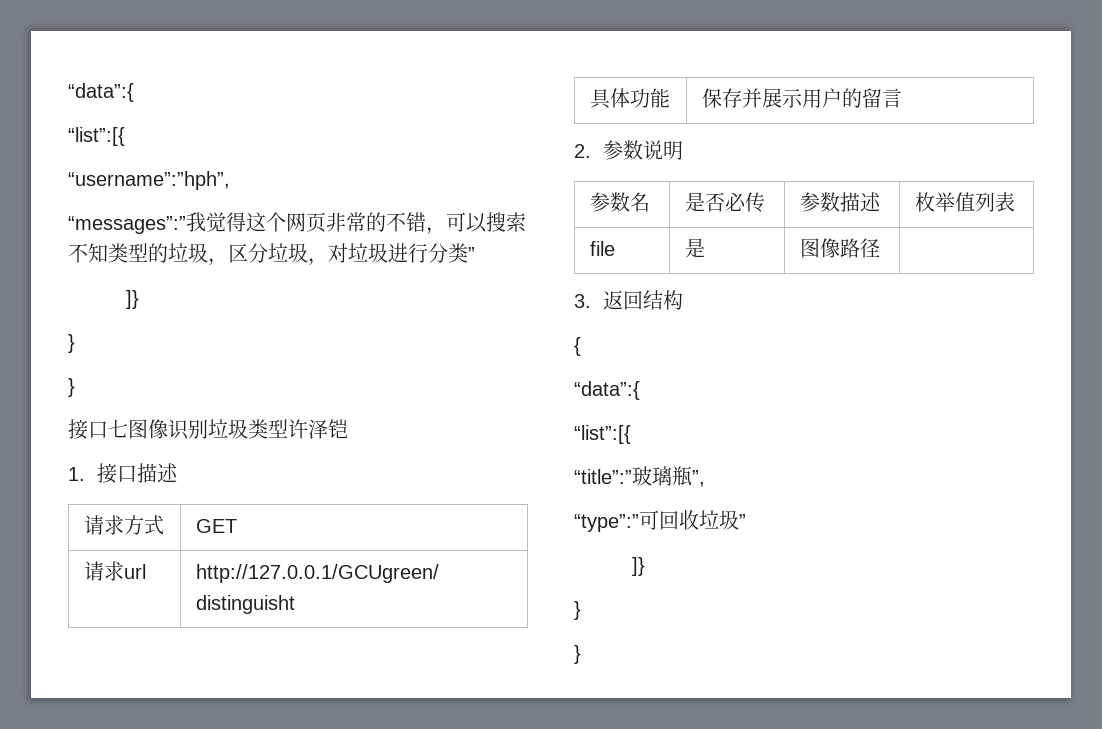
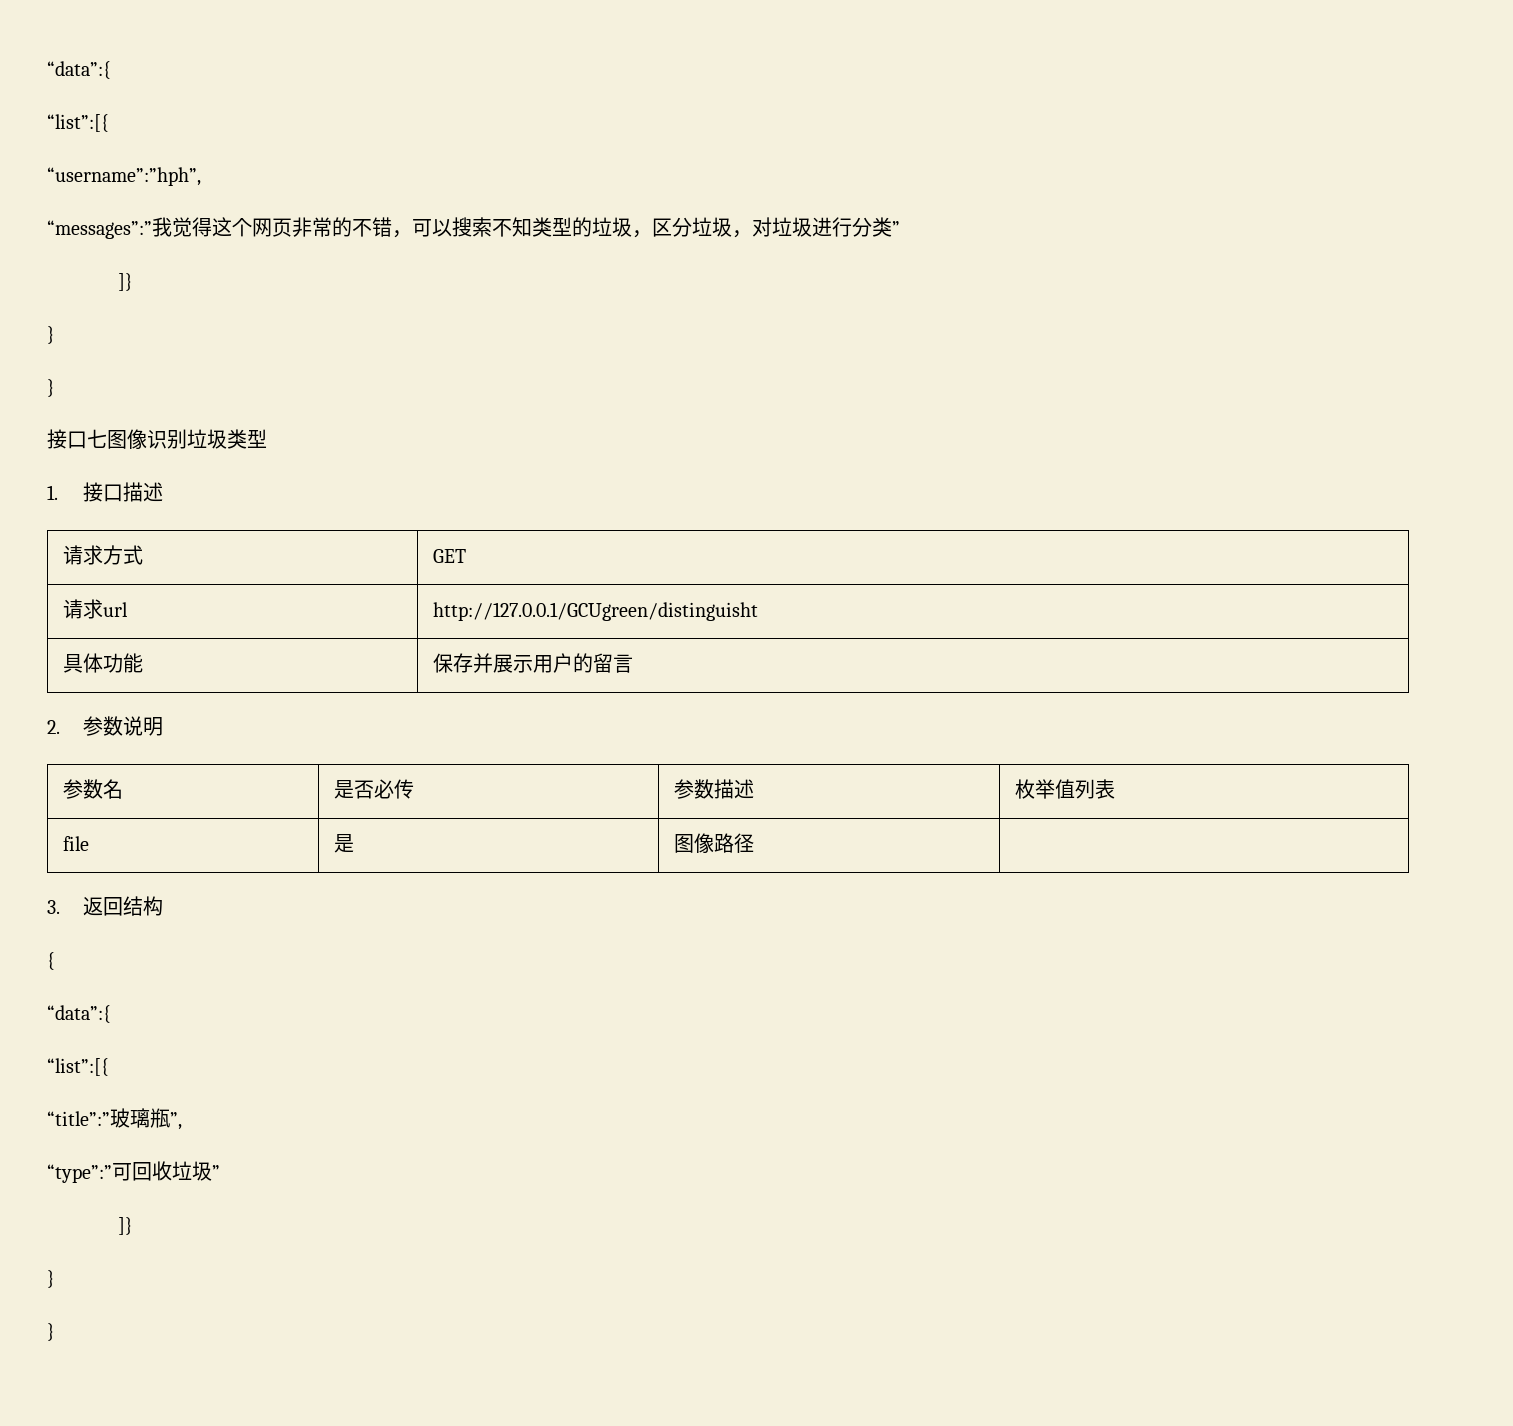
- 接口七图像识别垃圾类型许泽铠
+ 接口七图像识别垃圾类型

